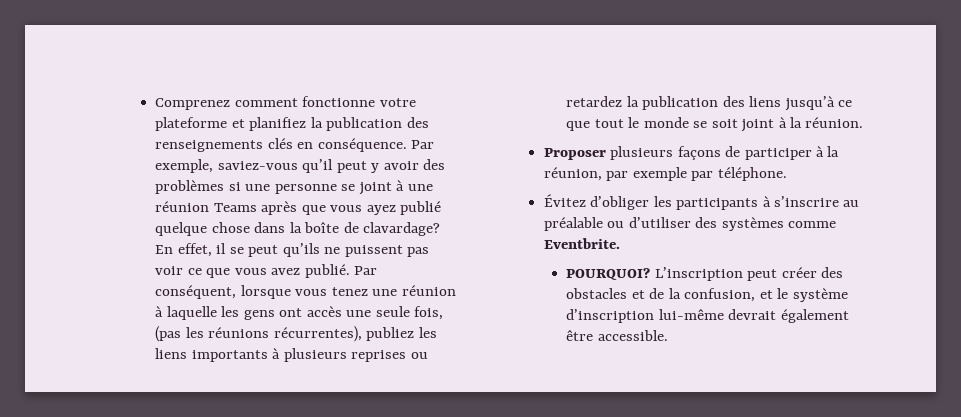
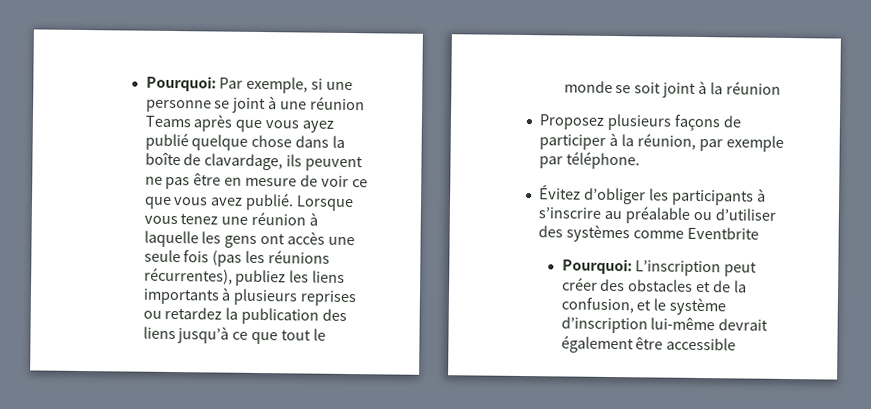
- Comprenez comment fonctionne votre plateforme et planifiez la publication des renseignements clés en conséquence. Par exemple, saviez-vous qu’il peut y avoir des problèmes si une personne se joint à une réunion Teams après que vous ayez publié quelque chose dans la boîte de clavardage? En effet, il se peut qu’ils ne puissent pas voir ce que vous avez publié.
+ Pourquoi: Par exemple, si une personne se joint à une réunion Teams après que vous ayez publié quelque chose dans la boîte de clavardage, ils peuvent ne pas être en mesure de voir ce que vous avez publié.
- Par conséquent, lorsque vous tenez une réunion à laquelle les gens ont accès une seule fois, (pas les réunions récurrentes), publiez les liens importants à plusieurs reprises ou retardez la publication des liens jusqu’à ce que tout le monde se soit joint à la réunion.
- Proposer plusieurs façons de participer à la réunion, par exemple par téléphone.
+ Lorsque vous tenez une réunion à laquelle les gens ont accès une seule fois (pas les réunions récurrentes), publiez les liens importants à plusieurs reprises ou retardez la publication des liens jusqu’à ce que tout le monde se soit joint à la réunion
+ Proposez plusieurs façons de participer à la réunion, par exemple par téléphone.
- Évitez d’obliger les participants à s’inscrire au préalable ou d’utiliser des systèmes comme Eventbrite.
- POURQUOI? L’inscription peut créer des obstacles et de la confusion, et le système d’inscription lui-même devrait également être accessible.
+ Évitez d’obliger les participants à s’inscrire au préalable ou d’utiliser des systèmes comme Eventbrite
+ Pourquoi: L’inscription peut créer des obstacles et de la confusion, et le système d’inscription lui-même devrait également être accessible

